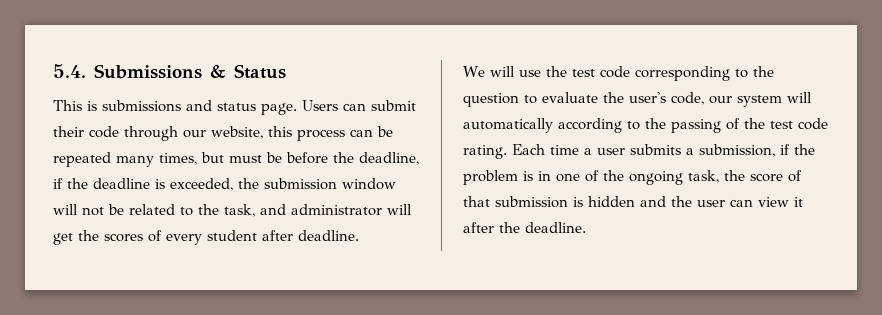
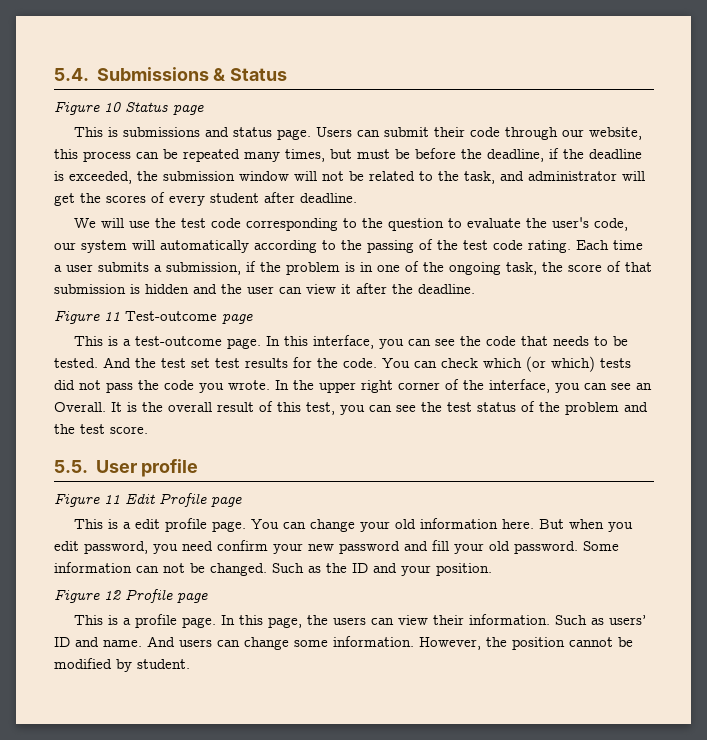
+ Figure 10 Status page
+ Figure 11 Test-outcome page
+ This is a test-outcome page. In this interface, you can see the code that needs to be tested. And the test set test results for the code. You can check which (or which) tests did not pass the code you wrote. In the upper right corner of the interface, you can see an Overall. It is the overall result of this test, you can see the test status of the problem and the test score.
+ 5.5. User profile
+ Figure 11 Edit Profile page
+ This is a edit profile page. You can change your old information here. But when you edit password, you need confirm your new password and fill your old password. Some information can not be changed. Such as the ID and your position.
+ Figure 12 Profile page
+ This is a profile page. In this page, the users can view their information. Such as users’ ID and name. And users can change some information. However, the position cannot be modified by student.

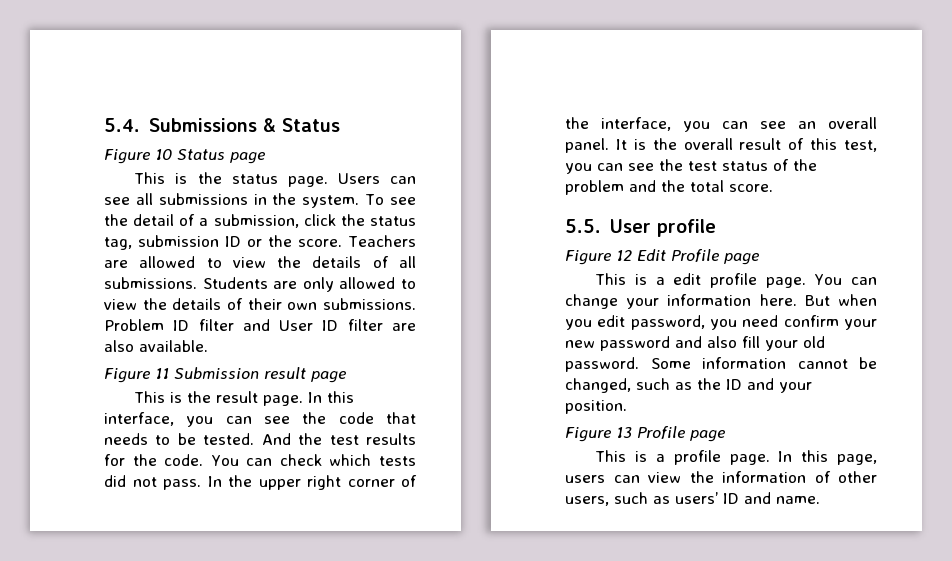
- This is submissions and status page.
+ This is the status page.
- Users can submit their code through our website, this process can be repeated many times, but must be before the deadline, if the deadline is exceeded, the submission window will not be related to the task, and administrator will get the scores of every student after deadline.
- We will use the test code corresponding to the question to evaluate the user's code, our system will automatically according to the passing of the test code rating. Each time a user submits a submission, if the problem is in one of the ongoing task, the score of that submission is hidden and the user can view it after the deadline.
- Figure 11 Test-outcome page
- This is a test-outcome page.
+ Users can see all submissions in the system. To see the detail of a submission, click the status tag, submission ID or the score. Teachers are allowed to view the details of all submissions. Students are only allowed to view the details of their own submissions. Problem ID filter and User ID filter are also available.
+ Figure 11 Submission result page
+ This is the result page.
- And the test set test results for the code.
+ And the test results for the code.
- You can check which (or which) tests did not pass the code you wrote.
+ You can check which tests did not pass.
- In the upper right corner of the interface, you can see an Overall.
+ In the upper right corner of the interface, you can see an overall panel.
- It is the overall result of this test, you can see the test status of the problem and the test score.
+ It is the overall result of this test, you can see the test status of the problem and the total score.
- Figure 11 Edit Profile page
+ Figure 12 Edit Profile page
- You can change your old information here.
+ You can change your information here.
- But when you edit password, you need confirm your new password and fill your old password.
+ But when you edit password, you need confirm your new password and also fill your old password.
- Some information can not be changed. Such as the ID and your position.
+ Some information cannot be changed, such as the ID and your position.
- Figure 12 Profile page
+ Figure 13 Profile page
- In this page, the users can view their information. Such as users’ ID and name. And users can change some information. However, the position cannot be modified by student.
+ In this page, users can view the information of other users, such as users’ ID and name.

